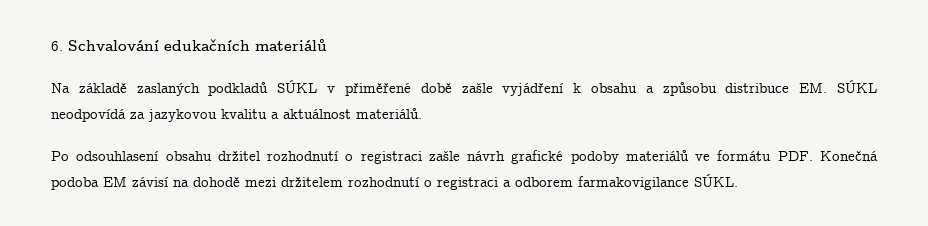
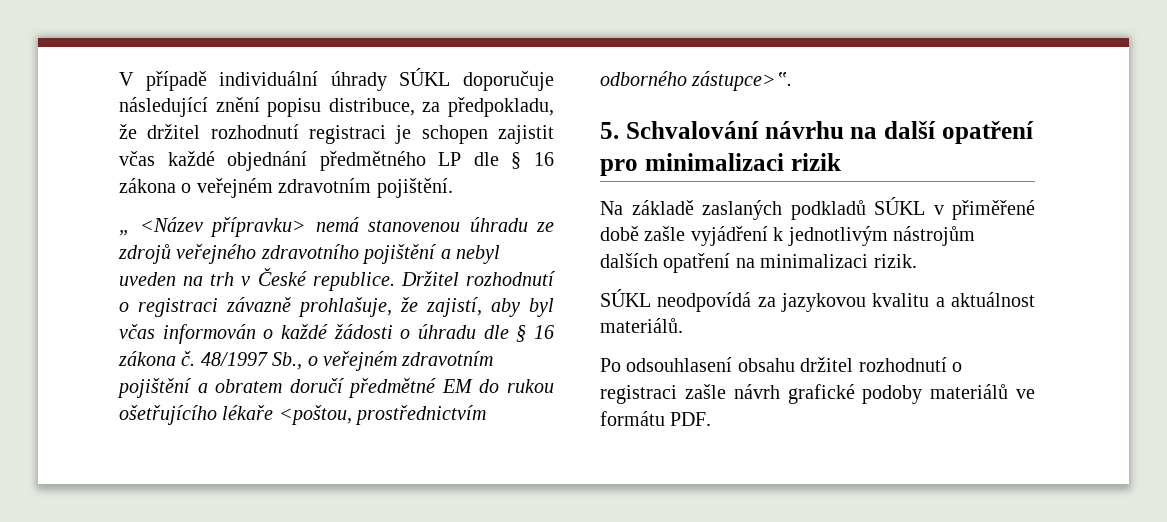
- 6. Schvalování edukačních materiálů
+ V případě individuální úhrady SÚKL doporučuje následující znění popisu distribuce, za předpokladu, že držitel rozhodnutí registraci je schopen zajistit včas každé objednání předmětného LP dle § 16 zákona o veřejném zdravotním pojištění.
+ „ <Název přípravku> nemá stanovenou úhradu ze zdrojů veřejného zdravotního pojištění a nebyl uveden na trh v České republice. Držitel rozhodnutí o registraci závazně prohlašuje, že zajistí, aby byl včas informován o každé žádosti o úhradu dle § 16 zákona č. 48/1997 Sb., o veřejném zdravotním pojištění a obratem doručí předmětné EM do rukou ošetřujícího lékaře <poštou, prostřednictvím odborného zástupce>‟.
+ 5. Schvalování návrhu na další opatření pro minimalizaci rizik
- Na základě zaslaných podkladů SÚKL v přiměřené době zašle vyjádření k obsahu a způsobu distribuce EM. SÚKL neodpovídá za jazykovou kvalitu a aktuálnost materiálů.
+ Na základě zaslaných podkladů SÚKL v přiměřené době zašle vyjádření k jednotlivým nástrojům dalších opatření na minimalizaci rizik.
+ SÚKL neodpovídá za jazykovou kvalitu a aktuálnost materiálů.
- Po odsouhlasení obsahu držitel rozhodnutí o registraci zašle návrh grafické podoby materiálů ve formátu PDF. Konečná podoba EM závisí na dohodě mezi držitelem rozhodnutí o registraci a odborem farmakovigilance SÚKL.
+ Po odsouhlasení obsahu držitel rozhodnutí o registraci zašle návrh grafické podoby materiálů ve formátu PDF.

